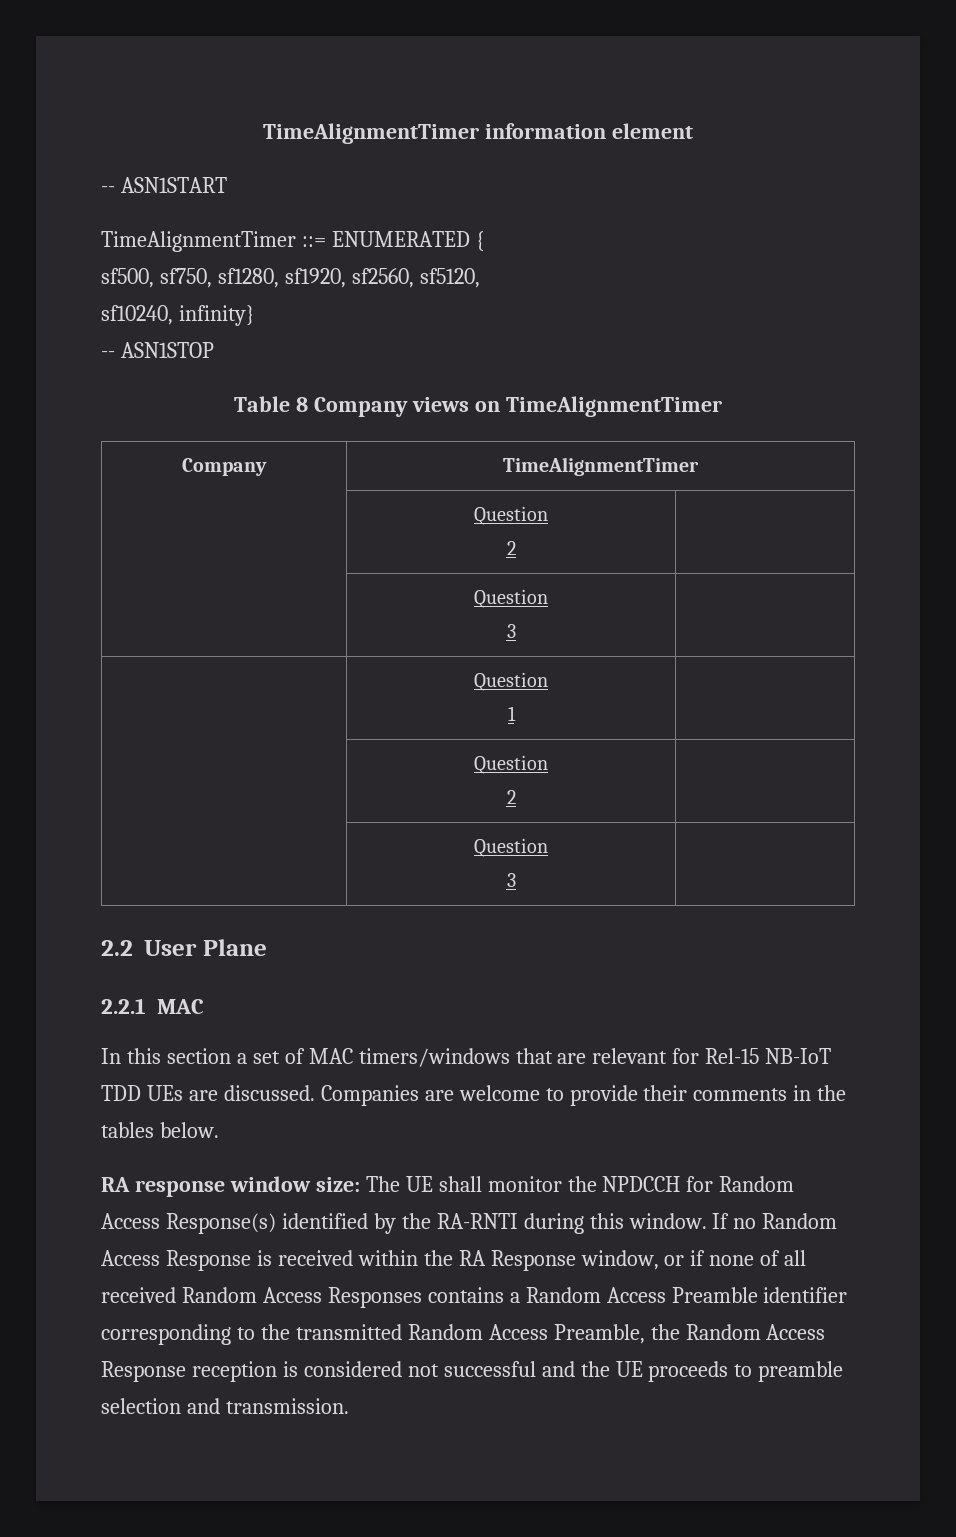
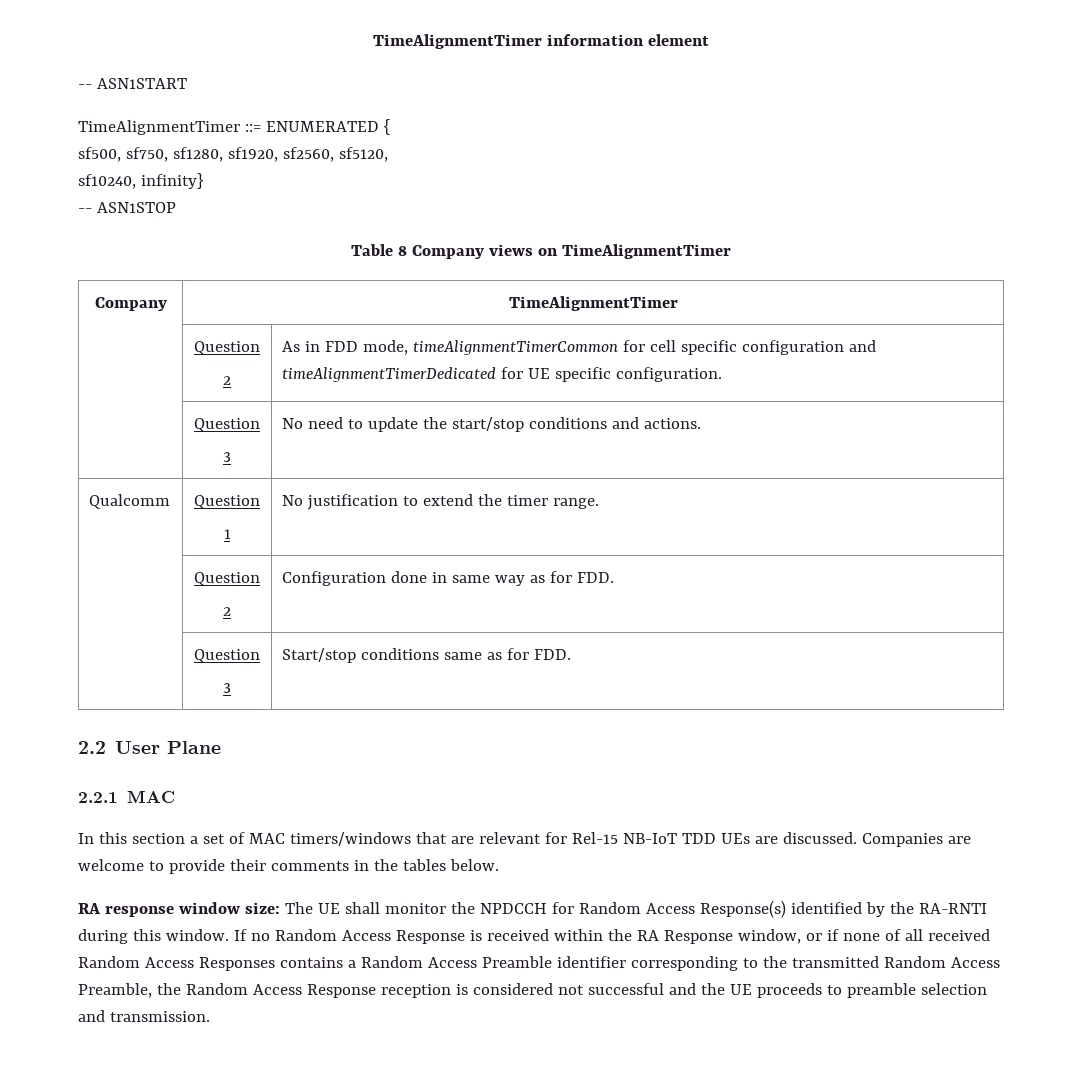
  Company | TimeAlignmentTimer
  | Question
- 2 |
+ 2 | As in FDD mode, timeAlignmentTimerCommon for cell specific configuration and timeAlignmentTimerDedicated for UE specific configuration.
  | Question
- 3 |
+ 3 | No need to update the start/stop conditions and actions.
+ Qualcomm | Question
+ 1 | No justification to extend the timer range.
  | Question
- 1 |
+ 2 | Configuration done in same way as for FDD.
  | Question
- 2 |
- | Question
- 3 |
+ 3 | Start/stop conditions same as for FDD.

